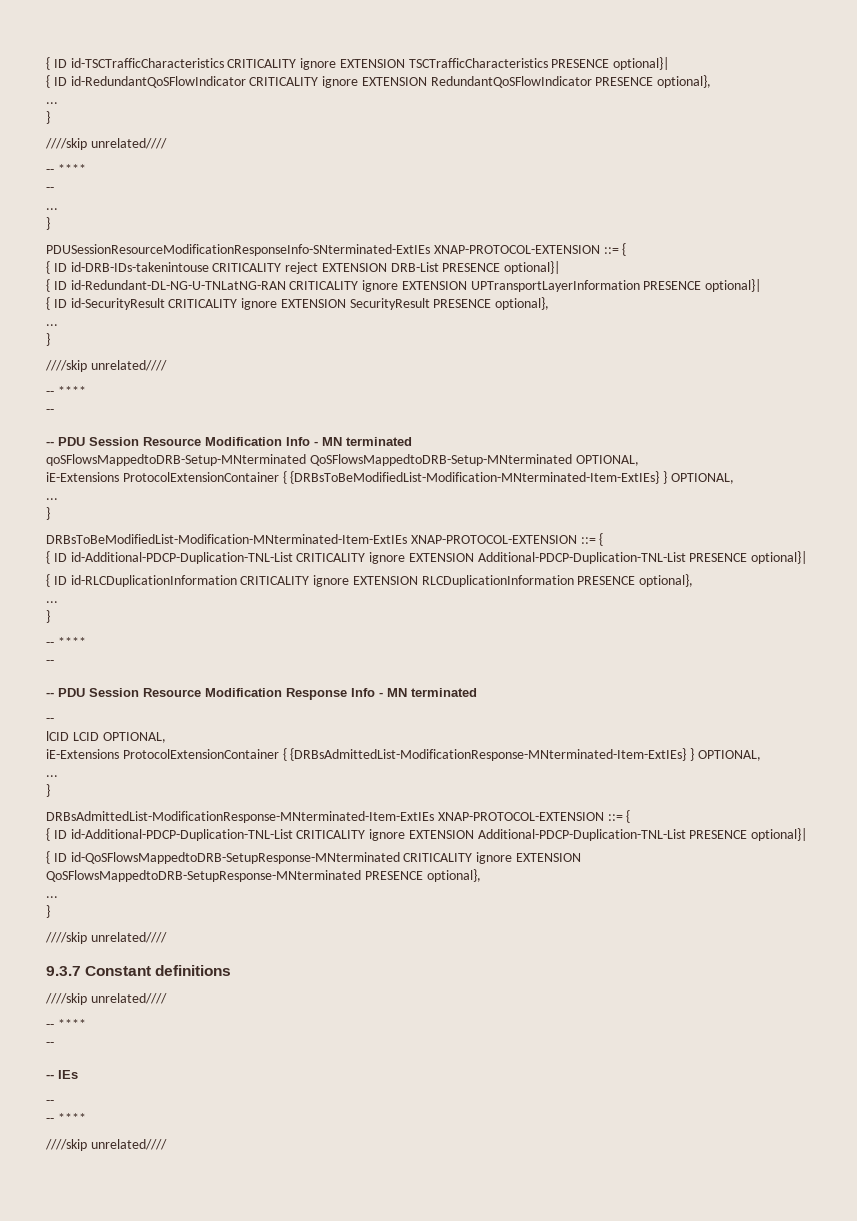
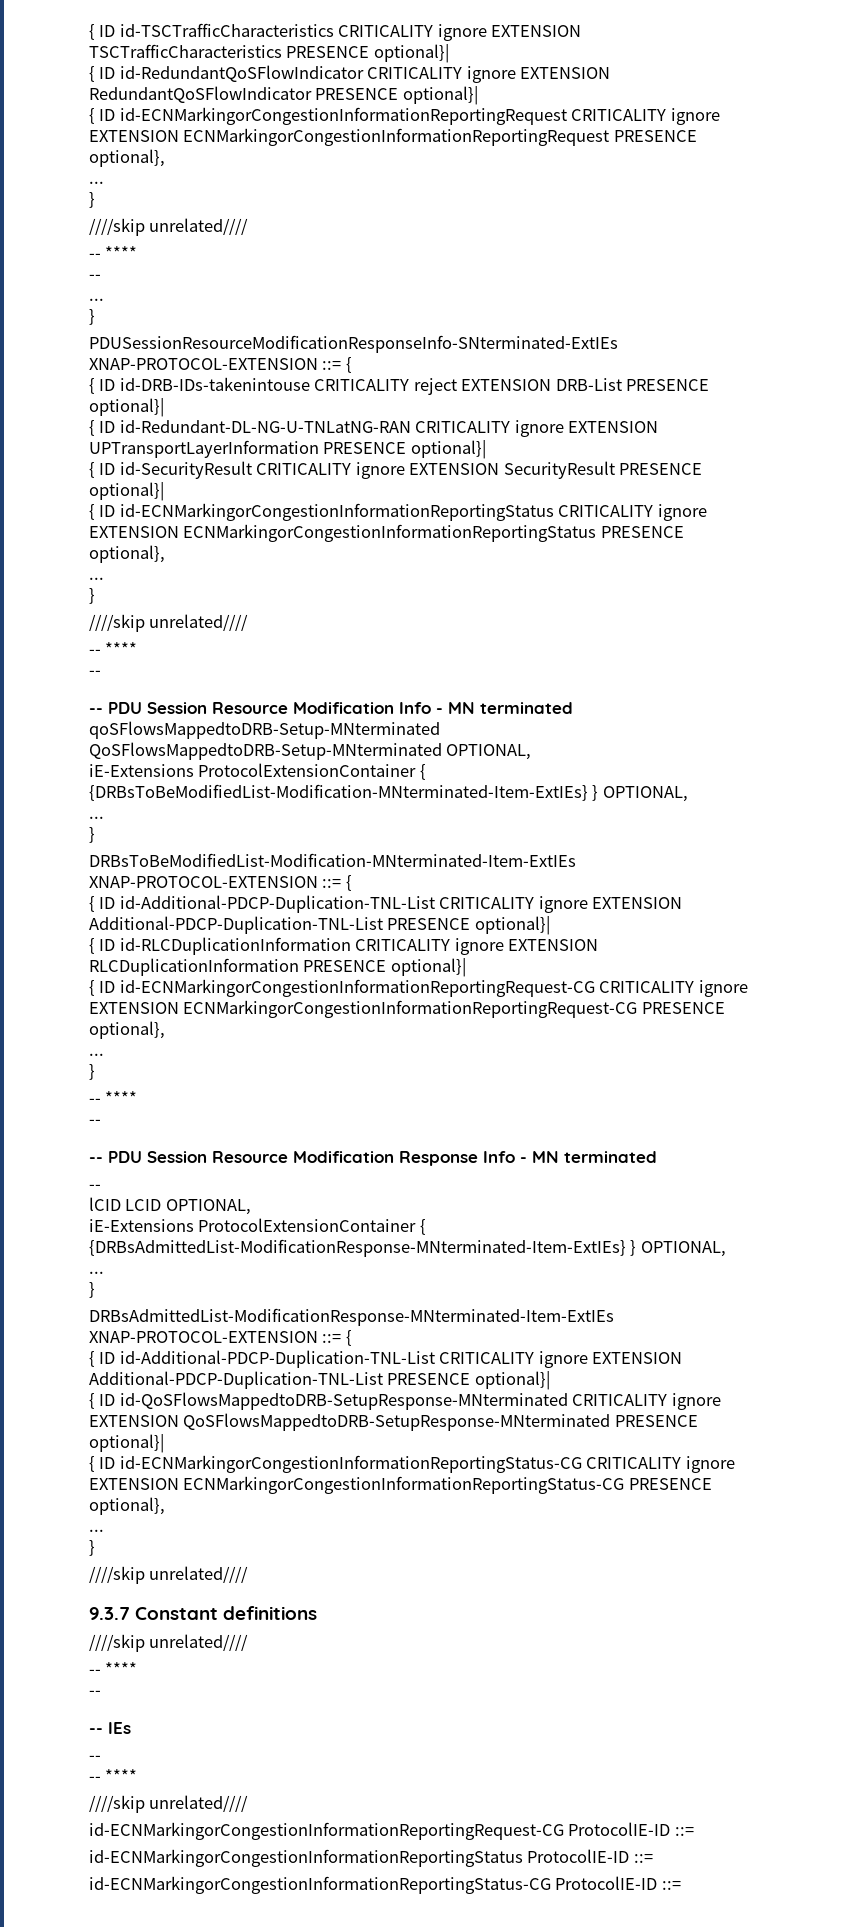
- { ID id-RedundantQoSFlowIndicator CRITICALITY ignore EXTENSION RedundantQoSFlowIndicator PRESENCE optional},
+ { ID id-RedundantQoSFlowIndicator CRITICALITY ignore EXTENSION RedundantQoSFlowIndicator PRESENCE optional}|
+ { ID id-ECNMarkingorCongestionInformationReportingRequest CRITICALITY ignore EXTENSION ECNMarkingorCongestionInformationReportingRequest PRESENCE optional},
- { ID id-SecurityResult CRITICALITY ignore EXTENSION SecurityResult PRESENCE optional},
+ { ID id-SecurityResult CRITICALITY ignore EXTENSION SecurityResult PRESENCE optional}|
+ { ID id-ECNMarkingorCongestionInformationReportingStatus CRITICALITY ignore EXTENSION ECNMarkingorCongestionInformationReportingStatus PRESENCE optional},
- { ID id-RLCDuplicationInformation CRITICALITY ignore EXTENSION RLCDuplicationInformation PRESENCE optional},
+ { ID id-RLCDuplicationInformation CRITICALITY ignore EXTENSION RLCDuplicationInformation PRESENCE optional}|
+ { ID id-ECNMarkingorCongestionInformationReportingRequest-CG CRITICALITY ignore EXTENSION ECNMarkingorCongestionInformationReportingRequest-CG PRESENCE optional},
- { ID id-QoSFlowsMappedtoDRB-SetupResponse-MNterminated CRITICALITY ignore EXTENSION QoSFlowsMappedtoDRB-SetupResponse-MNterminated PRESENCE optional},
+ { ID id-QoSFlowsMappedtoDRB-SetupResponse-MNterminated CRITICALITY ignore EXTENSION QoSFlowsMappedtoDRB-SetupResponse-MNterminated PRESENCE optional}|
+ { ID id-ECNMarkingorCongestionInformationReportingStatus-CG CRITICALITY ignore EXTENSION ECNMarkingorCongestionInformationReportingStatus-CG PRESENCE optional},
+ id-ECNMarkingorCongestionInformationReportingRequest-CG ProtocolIE-ID ::=
+ id-ECNMarkingorCongestionInformationReportingStatus ProtocolIE-ID ::=
+ id-ECNMarkingorCongestionInformationReportingStatus-CG ProtocolIE-ID ::=

